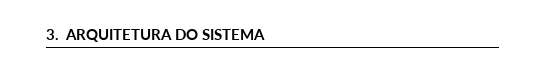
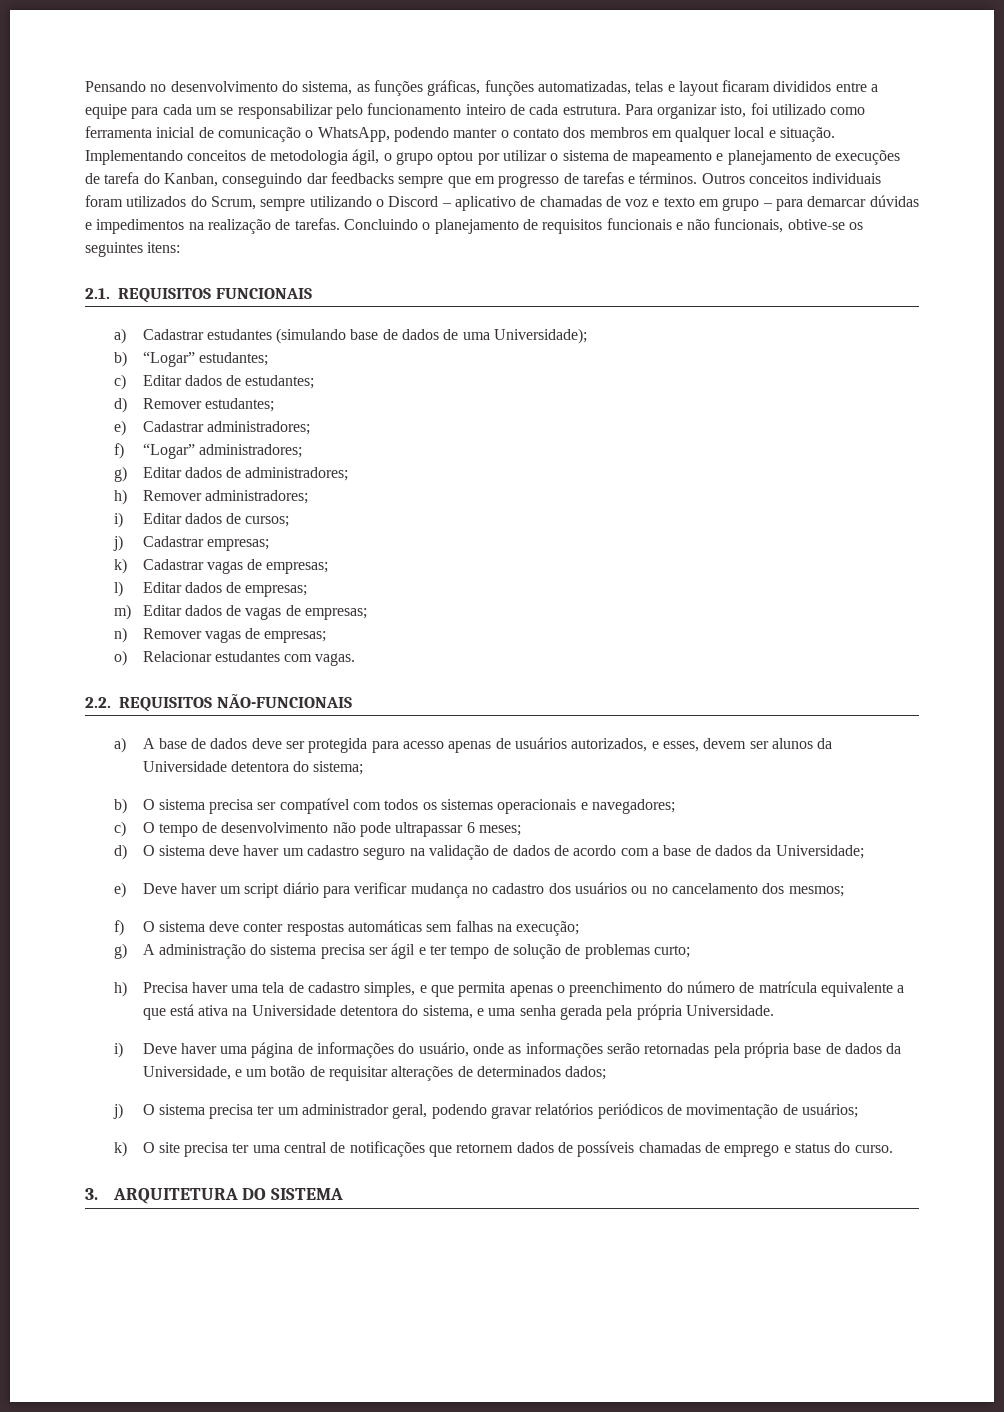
+ Pensando no desenvolvimento do sistema, as funções gráficas, funções automatizadas, telas e layout ficaram divididos entre a equipe para cada um se responsabilizar pelo funcionamento inteiro de cada estrutura. Para organizar isto, foi utilizado como ferramenta inicial de comunicação o WhatsApp, podendo manter o contato dos membros em qualquer local e situação. Implementando conceitos de metodologia ágil, o grupo optou por utilizar o sistema de mapeamento e planejamento de execuções de tarefa do Kanban, conseguindo dar feedbacks sempre que em progresso de tarefas e términos. Outros conceitos individuais foram utilizados do Scrum, sempre utilizando o Discord – aplicativo de chamadas de voz e texto em grupo – para demarcar dúvidas e impedimentos na realização de tarefas. Concluindo o planejamento de requisitos funcionais e não funcionais, obtive-se os seguintes itens:
+ 2.1. REQUISITOS FUNCIONAIS
+ a) Cadastrar estudantes (simulando base de dados de uma Universidade);
+ b) “Logar” estudantes;
+ c) Editar dados de estudantes;
+ d) Remover estudantes;
+ e) Cadastrar administradores;
+ f) “Logar” administradores;
+ g) Editar dados de administradores;
+ h) Remover administradores;
+ i) Editar dados de cursos;
+ j) Cadastrar empresas;
+ k) Cadastrar vagas de empresas;
+ l) Editar dados de empresas;
+ m) Editar dados de vagas de empresas;
+ n) Remover vagas de empresas;
+ o) Relacionar estudantes com vagas.
+ 2.2. REQUISITOS NÃO-FUNCIONAIS
+ a) A base de dados deve ser protegida para acesso apenas de usuários autorizados, e esses, devem ser alunos da Universidade detentora do sistema;
+ b) O sistema precisa ser compatível com todos os sistemas operacionais e navegadores;
+ c) O tempo de desenvolvimento não pode ultrapassar 6 meses;
+ d) O sistema deve haver um cadastro seguro na validação de dados de acordo com a base de dados da Universidade;
+ e) Deve haver um script diário para verificar mudança no cadastro dos usuários ou no cancelamento dos mesmos;
+ f) O sistema deve conter respostas automáticas sem falhas na execução;
+ g) A administração do sistema precisa ser ágil e ter tempo de solução de problemas curto;
+ h) Precisa haver uma tela de cadastro simples, e que permita apenas o preenchimento do número de matrícula equivalente a que está ativa na Universidade detentora do sistema, e uma senha gerada pela própria Universidade.
+ i) Deve haver uma página de informações do usuário, onde as informações serão retornadas pela própria base de dados da Universidade, e um botão de requisitar alterações de determinados dados;
+ j) O sistema precisa ter um administrador geral, podendo gravar relatórios periódicos de movimentação de usuários;
+ k) O site precisa ter uma central de notificações que retornem dados de possíveis chamadas de emprego e status do curso.

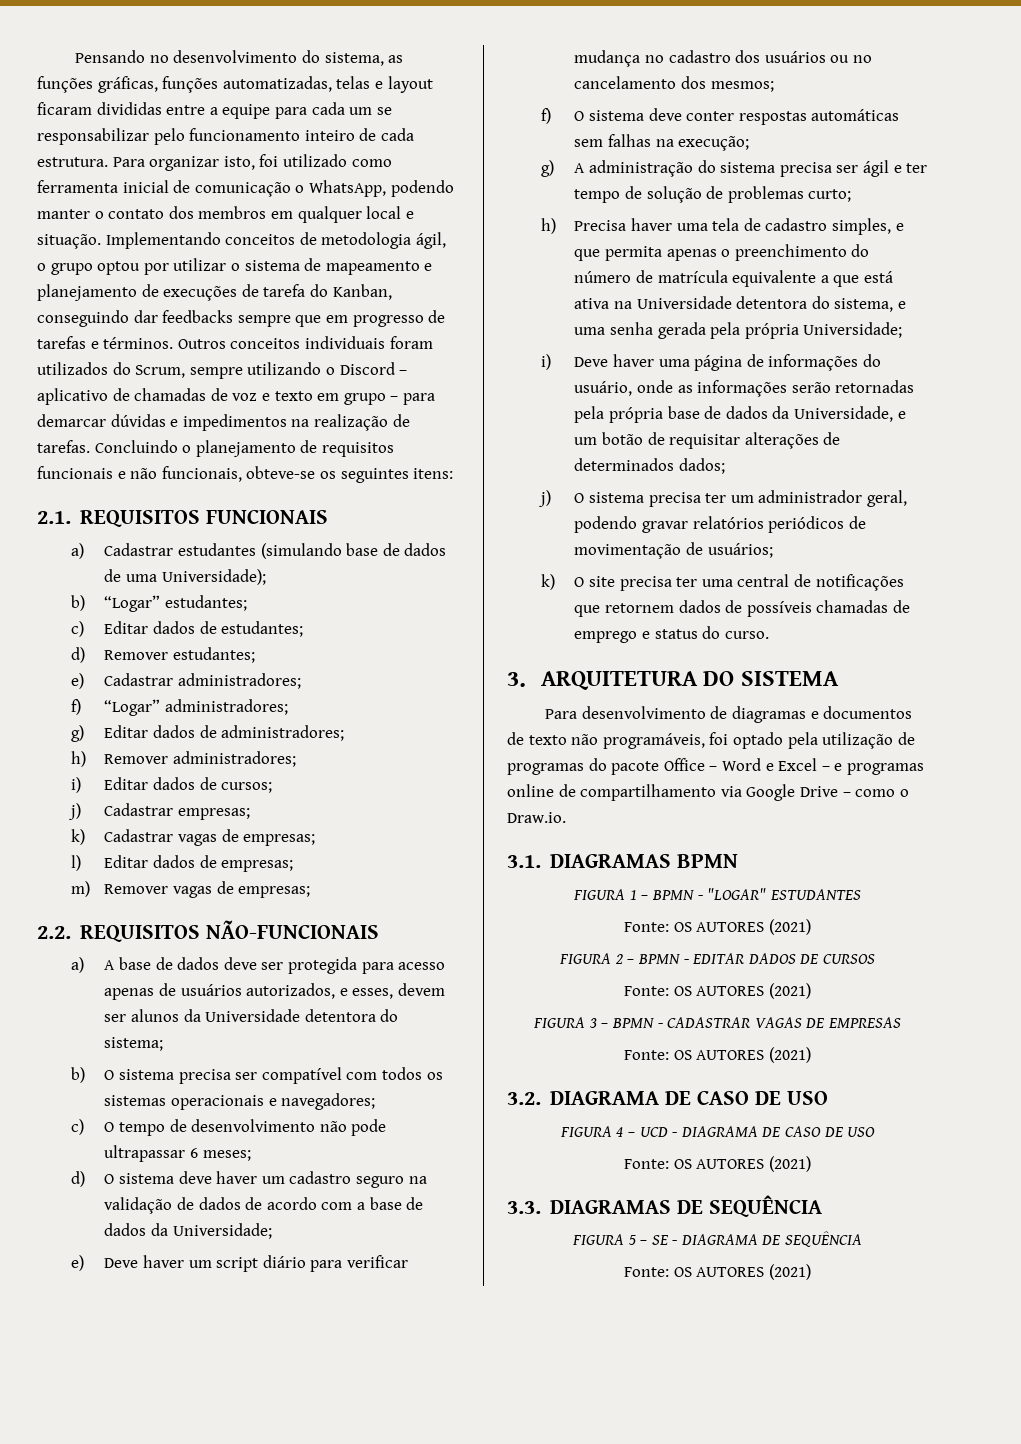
- Pensando no desenvolvimento do sistema, as funções gráficas, funções automatizadas, telas e layout ficaram divididos entre a equipe para cada um se responsabilizar pelo funcionamento inteiro de cada estrutura.
+ Pensando no desenvolvimento do sistema, as funções gráficas, funções automatizadas, telas e layout ficaram divididas entre a equipe para cada um se responsabilizar pelo funcionamento inteiro de cada estrutura.
- Concluindo o planejamento de requisitos funcionais e não funcionais, obtive-se os seguintes itens:
+ Concluindo o planejamento de requisitos funcionais e não funcionais, obteve-se os seguintes itens:
- m) Editar dados de vagas de empresas;
- n) Remover vagas de empresas;
+ m) Remover vagas de empresas;
- o) Relacionar estudantes com vagas.
- h) Precisa haver uma tela de cadastro simples, e que permita apenas o preenchimento do número de matrícula equivalente a que está ativa na Universidade detentora do sistema, e uma senha gerada pela própria Universidade.
+ h) Precisa haver uma tela de cadastro simples, e que permita apenas o preenchimento do número de matrícula equivalente a que está ativa na Universidade detentora do sistema, e uma senha gerada pela própria Universidade;
+ Para desenvolvimento de diagramas e documentos de texto não programáveis, foi optado pela utilização de programas do pacote Office – Word e Excel – e programas online de compartilhamento via Google Drive – como o Draw.io.
+ 3.1. DIAGRAMAS BPMN
+ FIGURA 1 – BPMN - "LOGAR" ESTUDANTES
+ Fonte: OS AUTORES (2021)
+ FIGURA 2 – BPMN - EDITAR DADOS DE CURSOS
+ Fonte: OS AUTORES (2021)
+ FIGURA 3 – BPMN - CADASTRAR VAGAS DE EMPRESAS
+ Fonte: OS AUTORES (2021)
+ 3.2. DIAGRAMA DE CASO DE USO
+ FIGURA 4 – UCD - DIAGRAMA DE CASO DE USO
+ Fonte: OS AUTORES (2021)
+ 3.3. DIAGRAMAS DE SEQUÊNCIA
+ FIGURA 5 – SE - DIAGRAMA DE SEQUÊNCIA
+ Fonte: OS AUTORES (2021)

